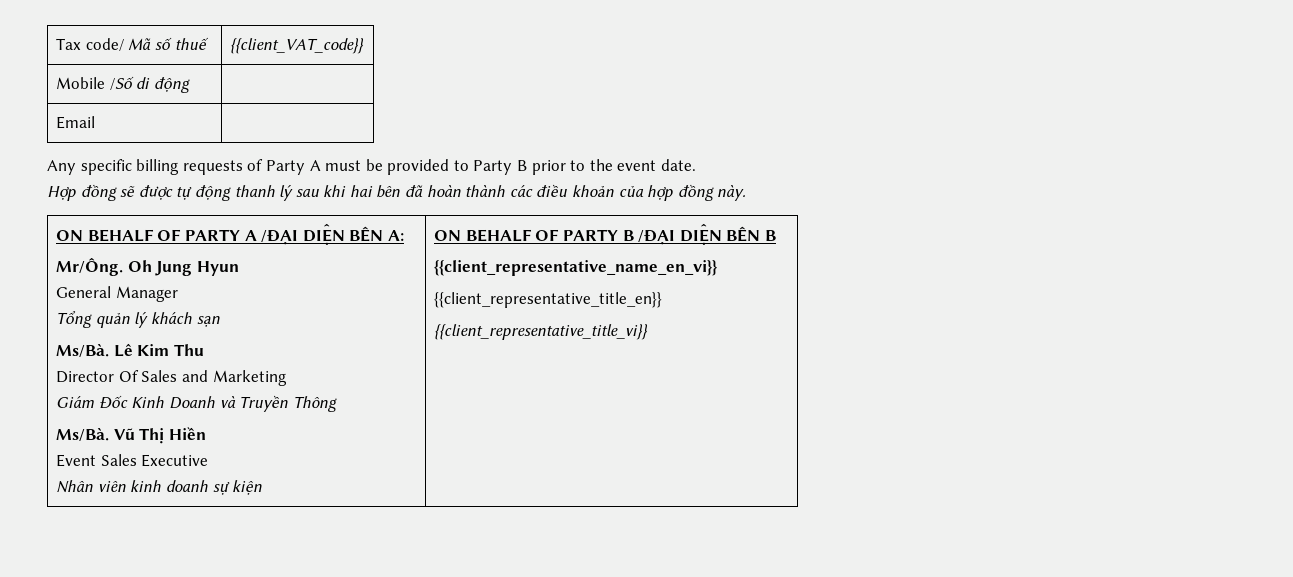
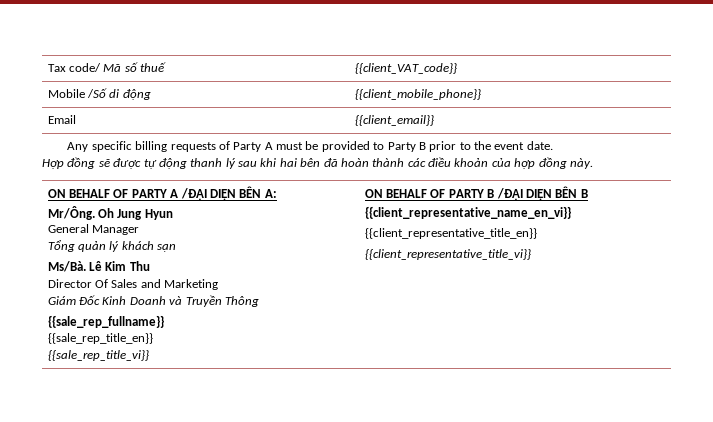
- Mobile /Số di động |
+ Mobile /Số di động | {{client_mobile_phone}}
- Email |
+ Email | {{client_email}}
- Ms/Bà. Vũ Thị Hiền
- Event Sales Executive
- Nhân viên kinh doanh sự kiện
+ {{sale_rep_fullname}}
+ {{sale_rep_title_en}}
+ {{sale_rep_title_vi}}

